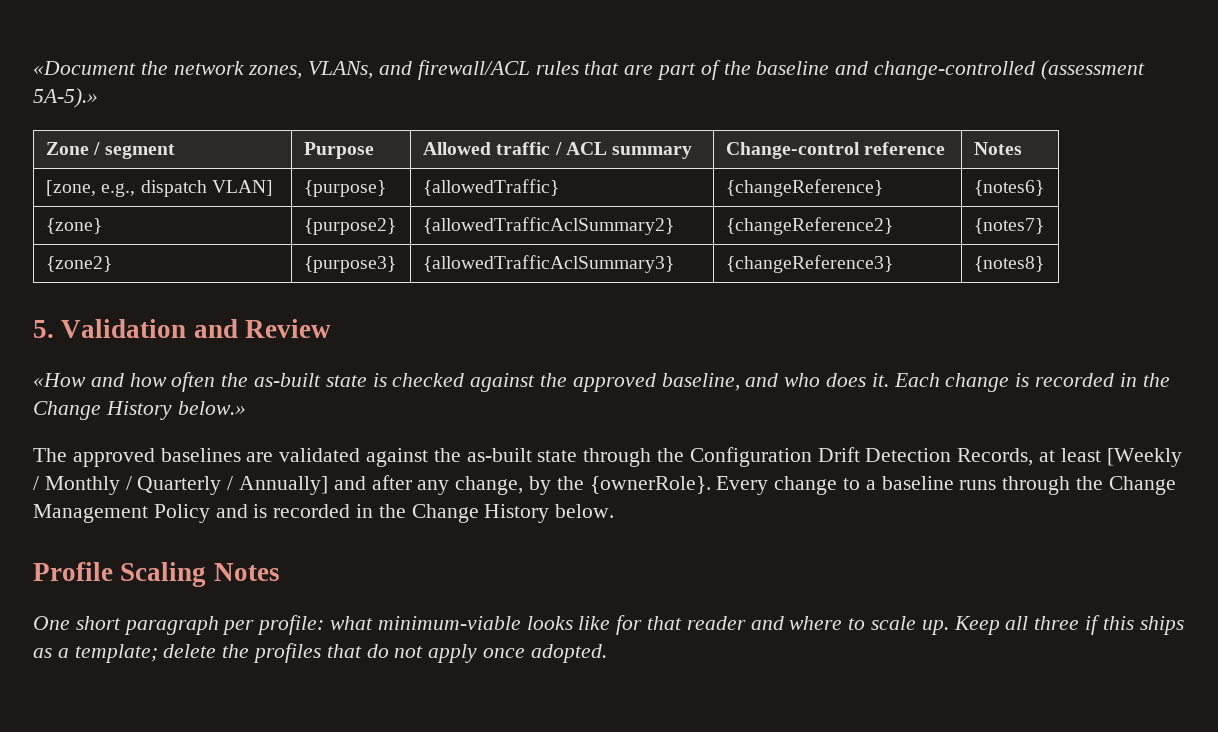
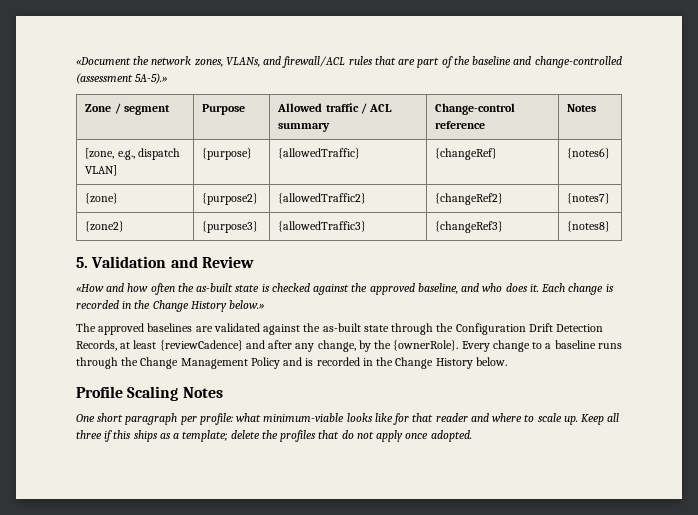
- [zone, e.g., dispatch VLAN] | {purpose} | {allowedTraffic} | {changeReference} | {notes6}
+ [zone, e.g., dispatch VLAN] | {purpose} | {allowedTraffic} | {changeRef} | {notes6}
- {zone} | {purpose2} | {allowedTrafficAclSummary2} | {changeReference2} | {notes7}
+ {zone} | {purpose2} | {allowedTraffic2} | {changeRef2} | {notes7}
- {zone2} | {purpose3} | {allowedTrafficAclSummary3} | {changeReference3} | {notes8}
+ {zone2} | {purpose3} | {allowedTraffic3} | {changeRef3} | {notes8}
- The approved baselines are validated against the as-built state through the Configuration Drift Detection Records, at least [Weekly / Monthly / Quarterly / Annually] and after any change, by the {ownerRole}.
+ The approved baselines are validated against the as-built state through the Configuration Drift Detection Records, at least {reviewCadence} and after any change, by the {ownerRole}.

